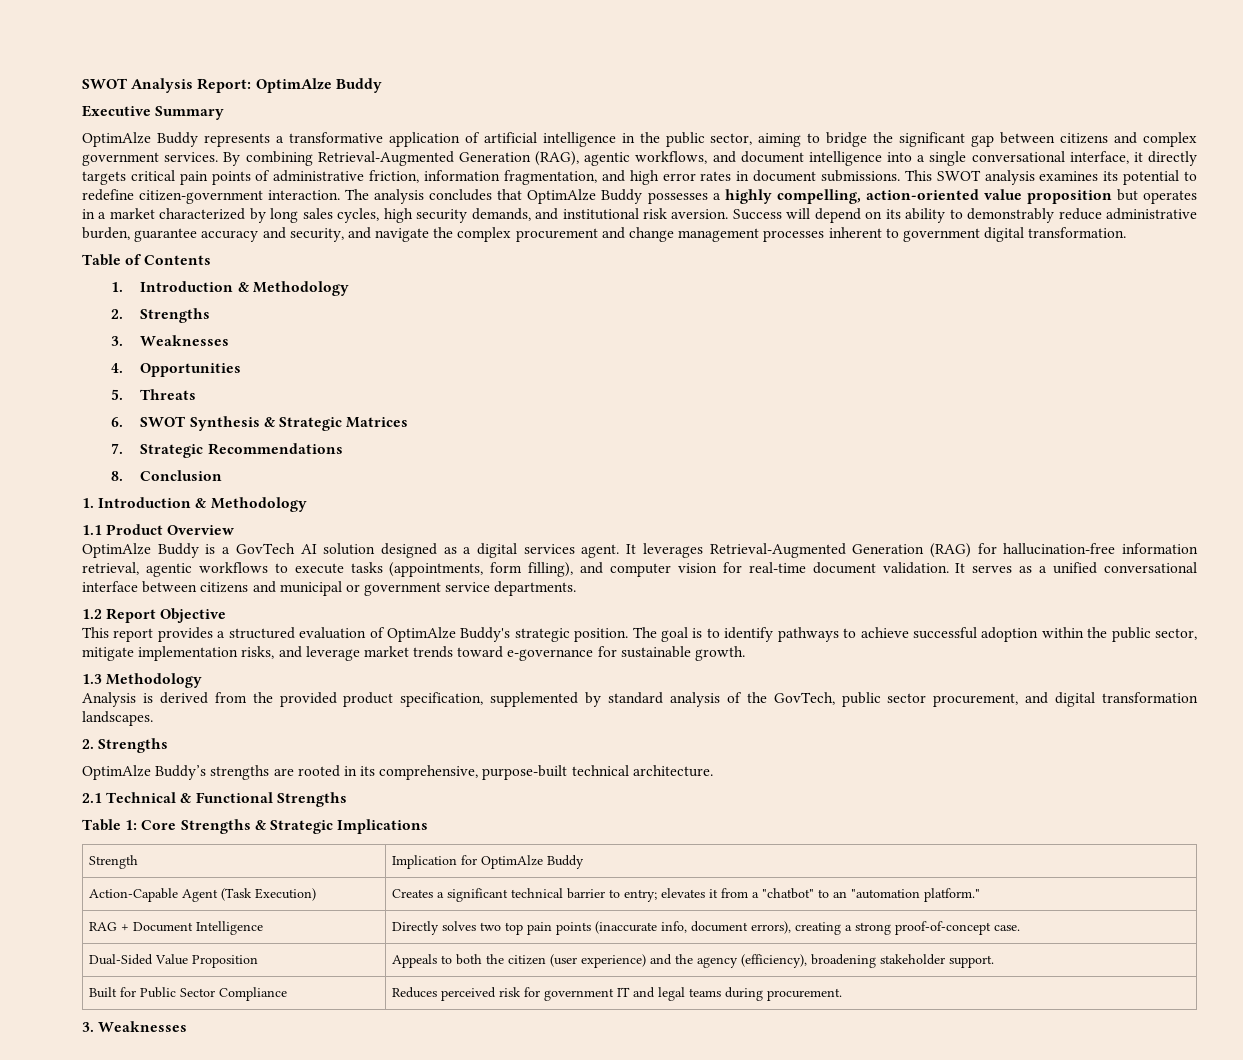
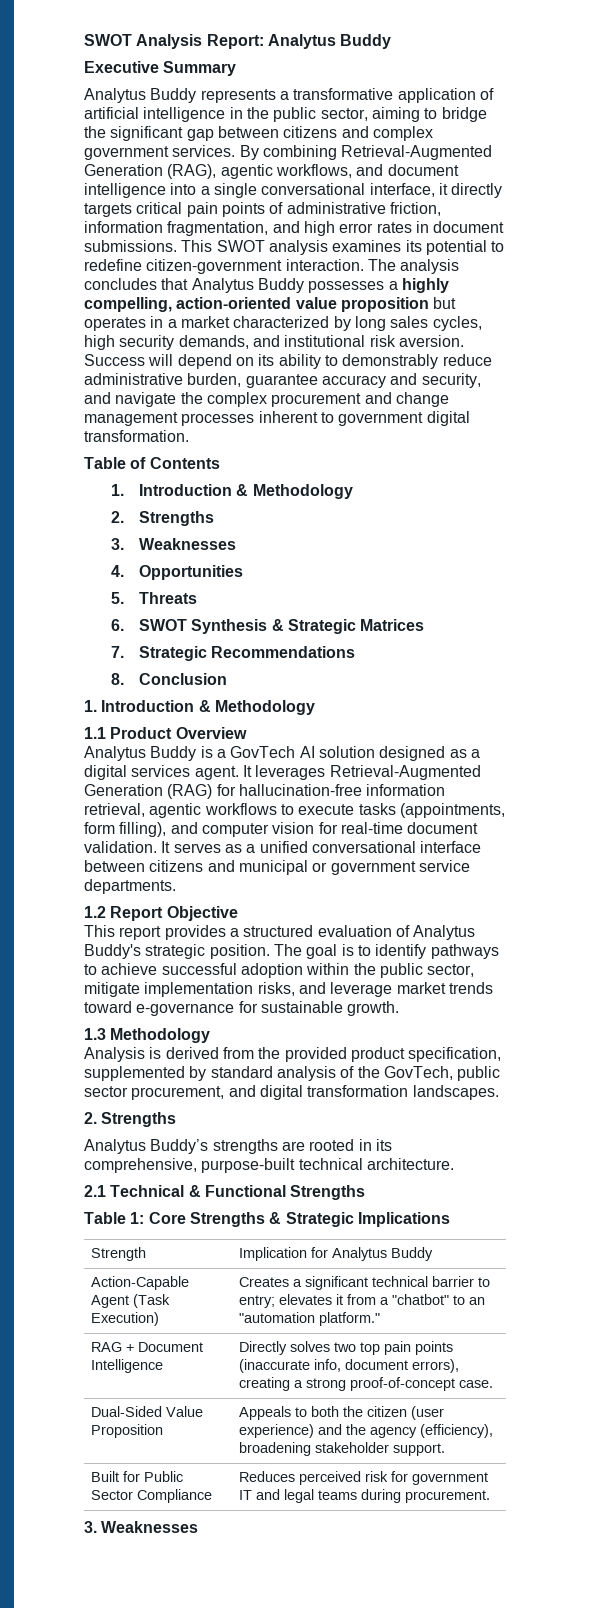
- SWOT Analysis Report: OptimAlze Buddy
+ SWOT Analysis Report: Analytus Buddy
- OptimAlze Buddy represents a transformative application of artificial intelligence in the public sector, aiming to bridge the significant gap between citizens and complex government services.
+ Analytus Buddy represents a transformative application of artificial intelligence in the public sector, aiming to bridge the significant gap between citizens and complex government services.
- The analysis concludes that OptimAlze Buddy possesses a highly compelling, action-oriented value proposition but operates in a market characterized by long sales cycles, high security demands, and institutional risk aversion.
+ The analysis concludes that Analytus Buddy possesses a highly compelling, action-oriented value proposition but operates in a market characterized by long sales cycles, high security demands, and institutional risk aversion.
- OptimAlze Buddy is a GovTech AI solution designed as a digital services agent.
+ Analytus Buddy is a GovTech AI solution designed as a digital services agent.
- This report provides a structured evaluation of OptimAlze Buddy's strategic position.
+ This report provides a structured evaluation of Analytus Buddy's strategic position.
- OptimAlze Buddy’s strengths are rooted in its comprehensive, purpose-built technical architecture.
+ Analytus Buddy’s strengths are rooted in its comprehensive, purpose-built technical architecture.
- Strength | Implication for OptimAlze Buddy
+ Strength | Implication for Analytus Buddy

